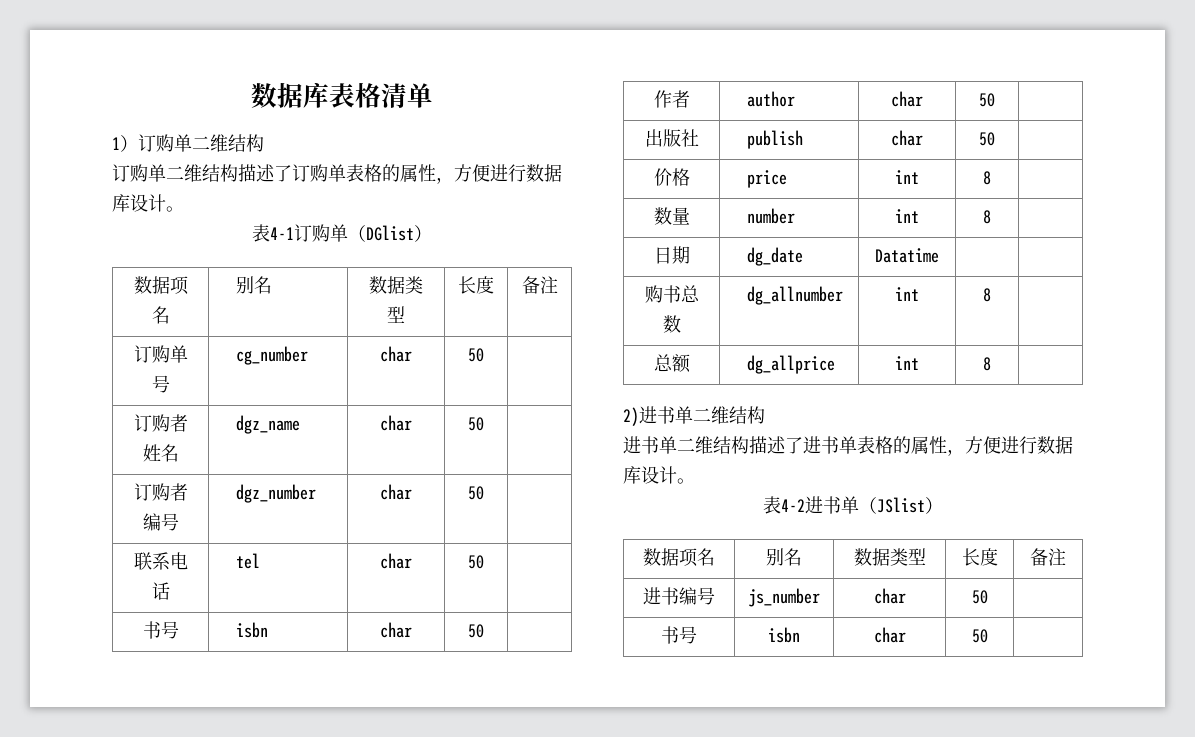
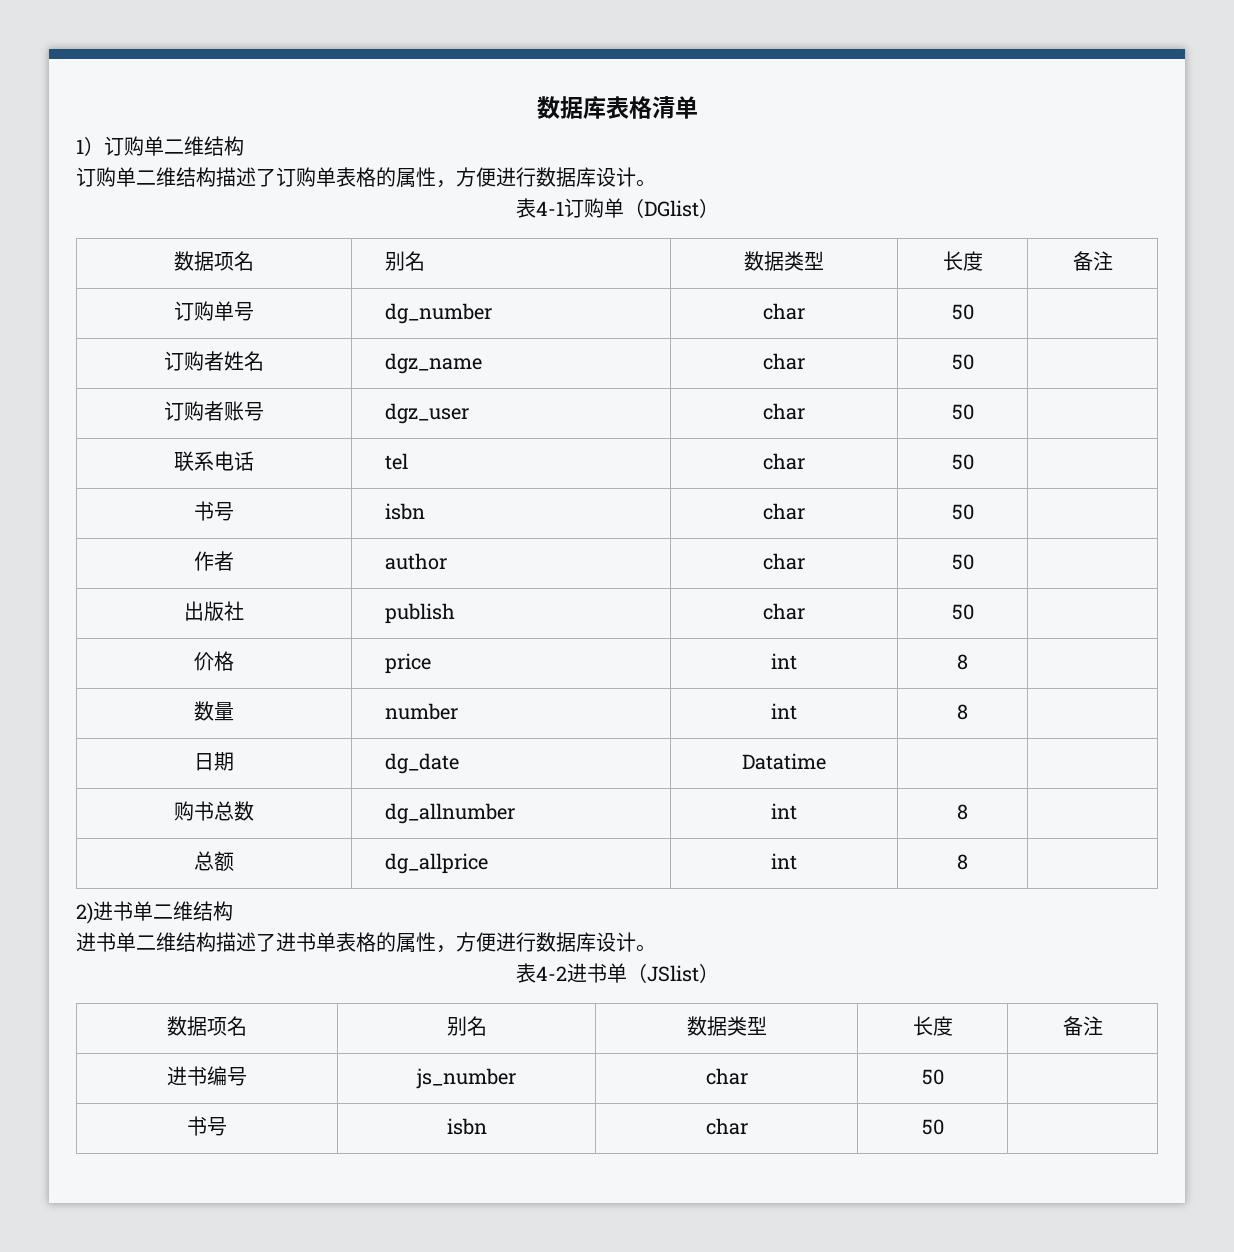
- 订购单号 | cg_number | char | 50 |
+ 订购单号 | dg_number | char | 50 |
- 订购者编号 | dgz_number | char | 50 |
+ 订购者账号 | dgz_user | char | 50 |

